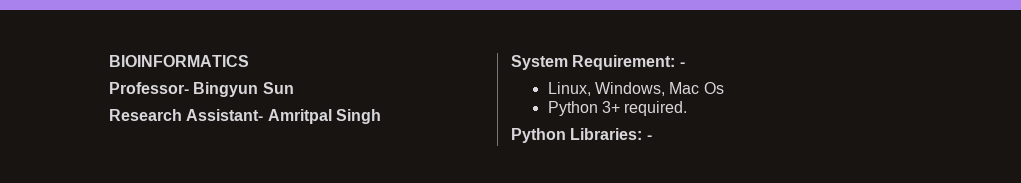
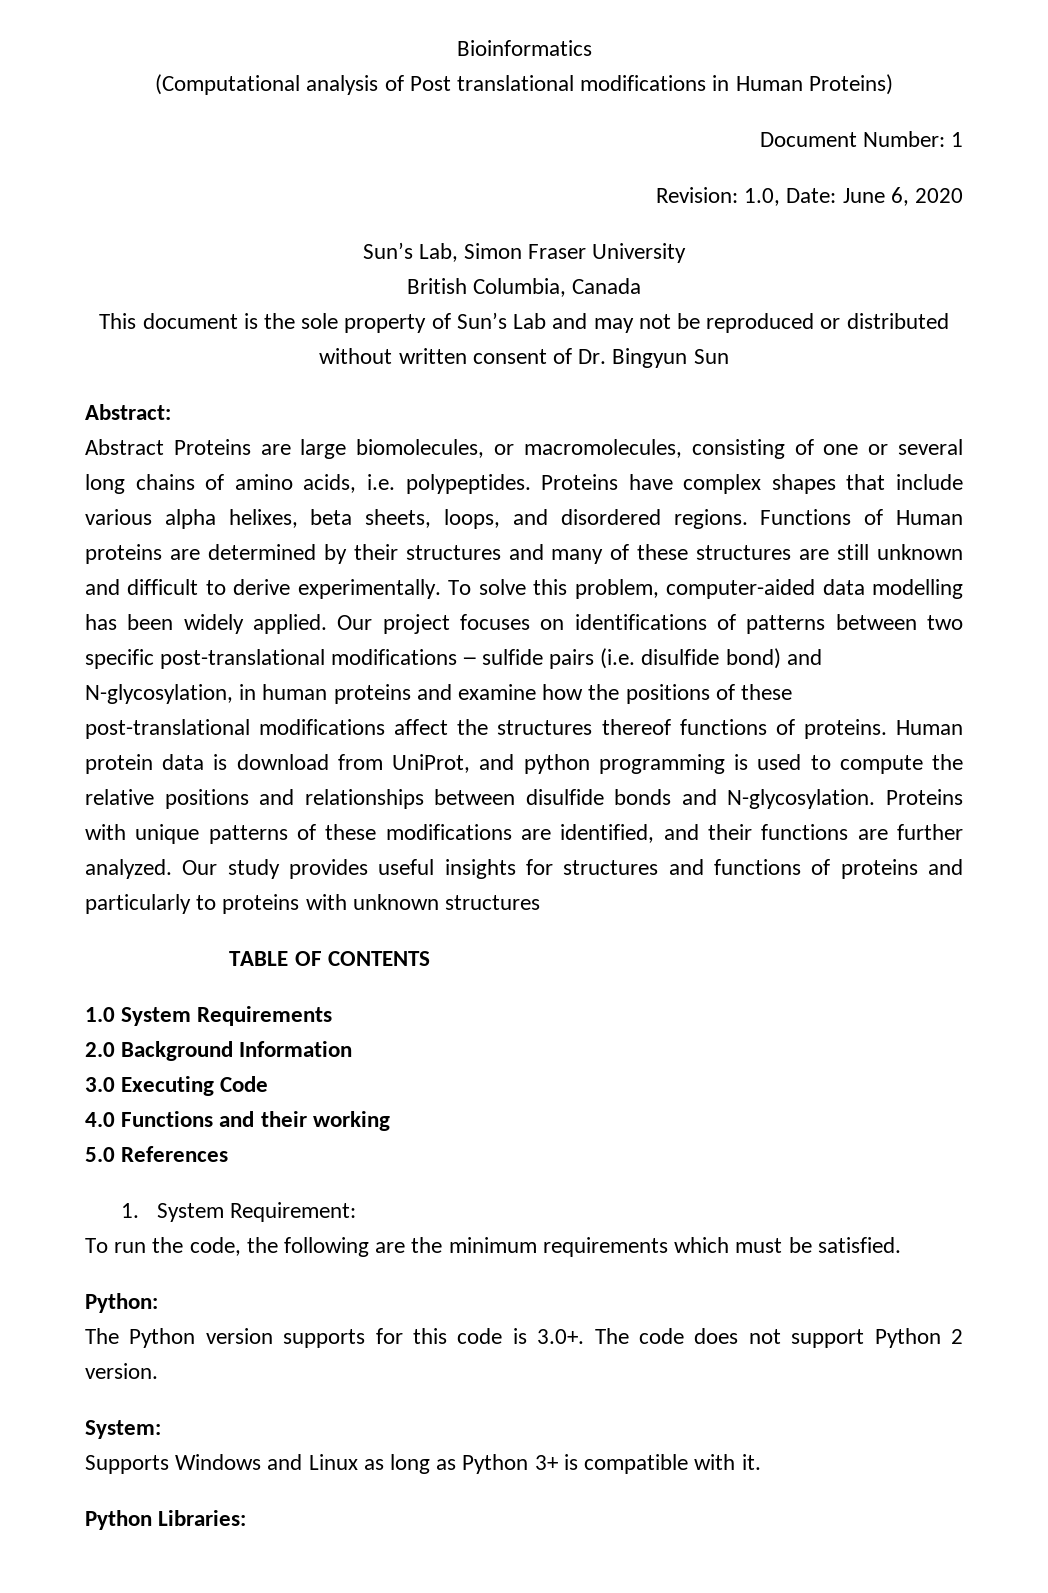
- BIOINFORMATICS
- Professor- Bingyun Sun
- Research Assistant- Amritpal Singh
- System Requirement: -
- Linux, Windows, Mac Os
- Python 3+ required.
+ Bioinformatics
+ (Computational analysis of Post translational modifications in Human Proteins)
+ Document Number: 1
+ Revision: 1.0, Date: June 6, 2020
+ Sun’s Lab, Simon Fraser University
+ British Columbia, Canada
+ This document is the sole property of Sun’s Lab and may not be reproduced or distributed without written consent of Dr. Bingyun Sun
+ Abstract:
+ Abstract Proteins are large biomolecules, or macromolecules, consisting of one or several long chains of amino acids, i.e. polypeptides. Proteins have complex shapes that include various alpha helixes, beta sheets, loops, and disordered regions. Functions of Human proteins are determined by their structures and many of these structures are still unknown and difficult to derive experimentally. To solve this problem, computer-aided data modelling has been widely applied. Our project focuses on identifications of patterns between two specific post-translational modifications ─ sulfide pairs (i.e. disulfide bond) and N-glycosylation, in human proteins and examine how the positions of these post-translational modifications affect the structures thereof functions of proteins. Human protein data is download from UniProt, and python programming is used to compute the relative positions and relationships between disulfide bonds and N-glycosylation. Proteins with unique patterns of these modifications are identified, and their functions are further analyzed. Our study provides useful insights for structures and functions of proteins and particularly to proteins with unknown structures
+ TABLE OF CONTENTS
+ 1.0 System Requirements
+ 2.0 Background Information
+ 3.0 Executing Code
+ 4.0 Functions and their working
+ 5.0 References
+ 1. System Requirement:
+ To run the code, the following are the minimum requirements which must be satisfied.
+ Python:
+ The Python version supports for this code is 3.0+. The code does not support Python 2 version.
+ System:
+ Supports Windows and Linux as long as Python 3+ is compatible with it.
- Python Libraries: -
+ Python Libraries:

